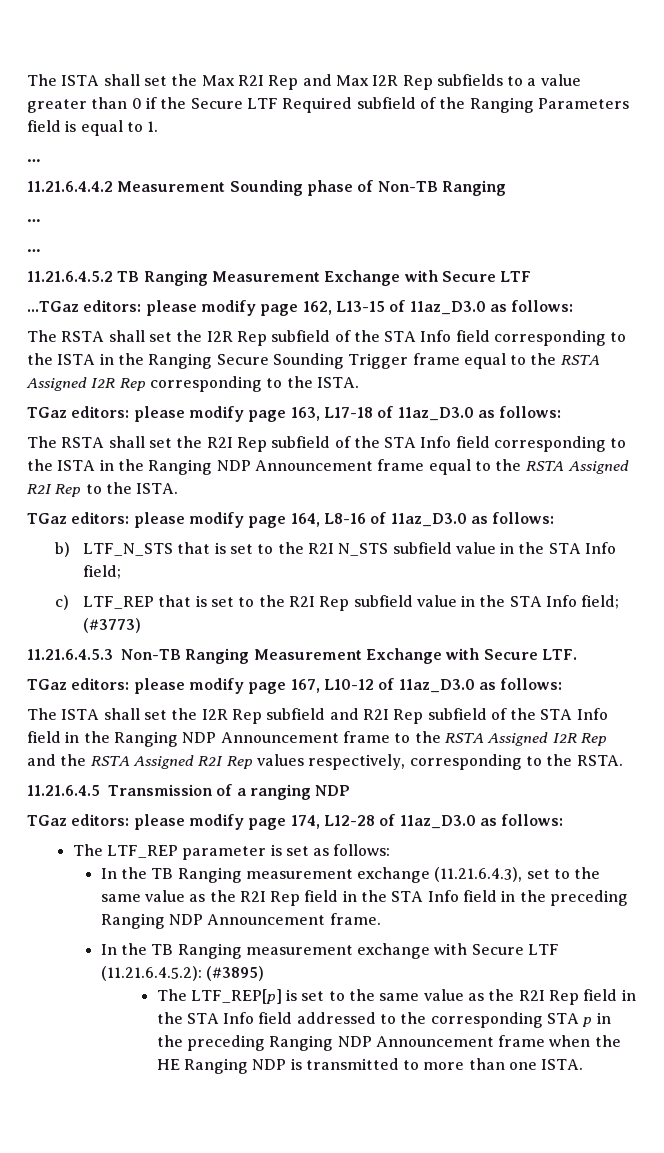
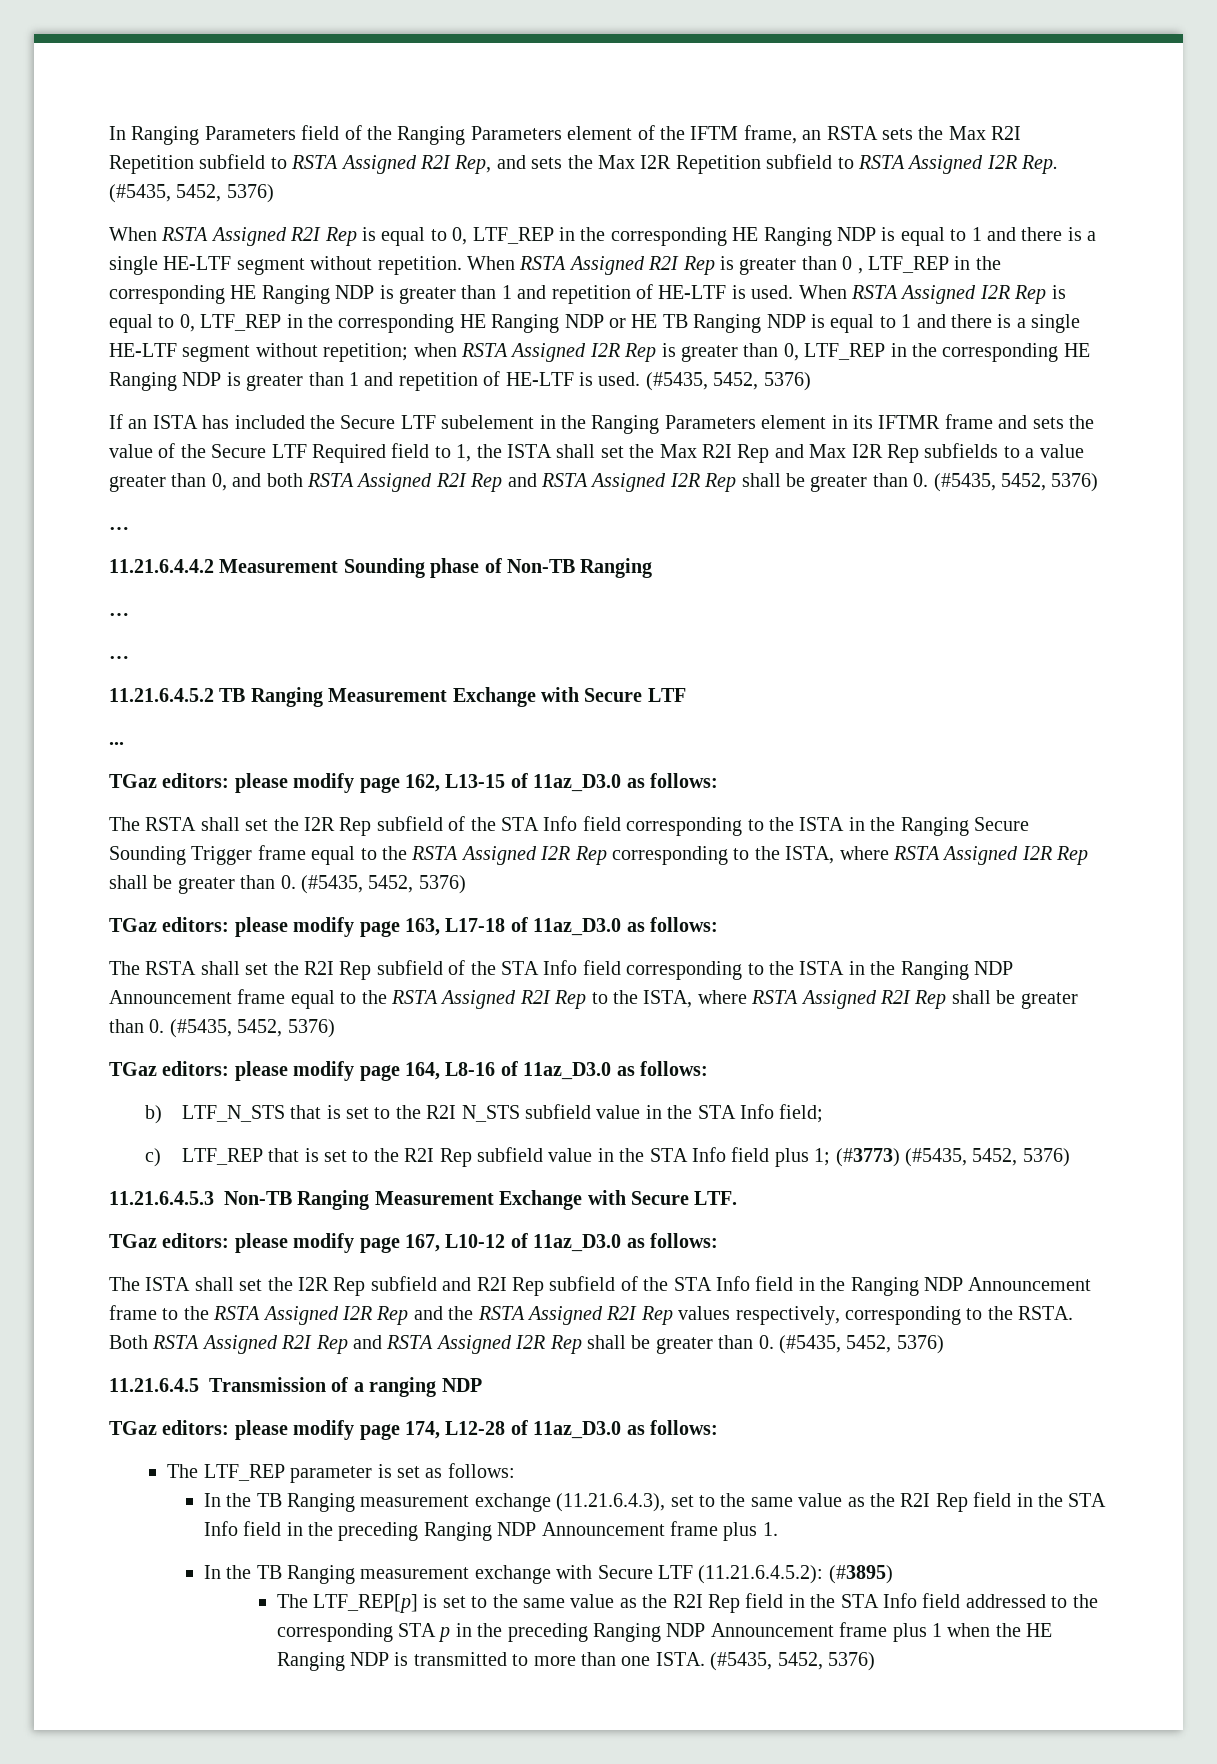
- The ISTA shall set the Max R2I Rep and Max I2R Rep subfields to a value greater than 0 if the Secure LTF Required subfield of the Ranging Parameters field is equal to 1.
+ In Ranging Parameters field of the Ranging Parameters element of the IFTM frame, an RSTA sets the Max R2I Repetition subfield to RSTA Assigned R2I Rep, and sets the Max I2R Repetition subfield to RSTA Assigned I2R Rep. (#5435, 5452, 5376)
+ When RSTA Assigned R2I Rep is equal to 0, LTF_REP in the corresponding HE Ranging NDP is equal to 1 and there is a single HE-LTF segment without repetition. When RSTA Assigned R2I Rep is greater than 0 , LTF_REP in the corresponding HE Ranging NDP is greater than 1 and repetition of HE-LTF is used. When RSTA Assigned I2R Rep is equal to 0, LTF_REP in the corresponding HE Ranging NDP or HE TB Ranging NDP is equal to 1 and there is a single HE-LTF segment without repetition; when RSTA Assigned I2R Rep is greater than 0, LTF_REP in the corresponding HE Ranging NDP is greater than 1 and repetition of HE-LTF is used. (#5435, 5452, 5376)
+ If an ISTA has included the Secure LTF subelement in the Ranging Parameters element in its IFTMR frame and sets the value of the Secure LTF Required field to 1, the ISTA shall set the Max R2I Rep and Max I2R Rep subfields to a value greater than 0, and both RSTA Assigned R2I Rep and RSTA Assigned I2R Rep shall be greater than 0. (#5435, 5452, 5376)
  11.21.6.4.5.2 TB Ranging Measurement Exchange with Secure LTF
- ...TGaz editors: please modify page 162, L13-15 of 11az_D3.0 as follows:
+ ...
+ TGaz editors: please modify page 162, L13-15 of 11az_D3.0 as follows:
- The RSTA shall set the I2R Rep subfield of the STA Info field corresponding to the ISTA in the Ranging Secure Sounding Trigger frame equal to the RSTA Assigned I2R Rep corresponding to the ISTA.
+ The RSTA shall set the I2R Rep subfield of the STA Info field corresponding to the ISTA in the Ranging Secure Sounding Trigger frame equal to the RSTA Assigned I2R Rep corresponding to the ISTA, where RSTA Assigned I2R Rep shall be greater than 0. (#5435, 5452, 5376)
- The RSTA shall set the R2I Rep subfield of the STA Info field corresponding to the ISTA in the Ranging NDP Announcement frame equal to the RSTA Assigned R2I Rep to the ISTA.
+ The RSTA shall set the R2I Rep subfield of the STA Info field corresponding to the ISTA in the Ranging NDP Announcement frame equal to the RSTA Assigned R2I Rep to the ISTA, where RSTA Assigned R2I Rep shall be greater than 0. (#5435, 5452, 5376)
- c) LTF_REP that is set to the R2I Rep subfield value in the STA Info field; (#3773)
+ c) LTF_REP that is set to the R2I Rep subfield value in the STA Info field plus 1; (#3773) (#5435, 5452, 5376)
+ Both RSTA Assigned R2I Rep and RSTA Assigned I2R Rep shall be greater than 0. (#5435, 5452, 5376)
- In the TB Ranging measurement exchange (11.21.6.4.3), set to the same value as the R2I Rep field in the STA Info field in the preceding Ranging NDP Announcement frame.
+ In the TB Ranging measurement exchange (11.21.6.4.3), set to the same value as the R2I Rep field in the STA Info field in the preceding Ranging NDP Announcement frame plus 1.
- The LTF_REP[p] is set to the same value as the R2I Rep field in the STA Info field addressed to the corresponding STA p in the preceding Ranging NDP Announcement frame when the HE Ranging NDP is transmitted to more than one ISTA.
+ The LTF_REP[p] is set to the same value as the R2I Rep field in the STA Info field addressed to the corresponding STA p in the preceding Ranging NDP Announcement frame plus 1 when the HE Ranging NDP is transmitted to more than one ISTA. (#5435, 5452, 5376)

